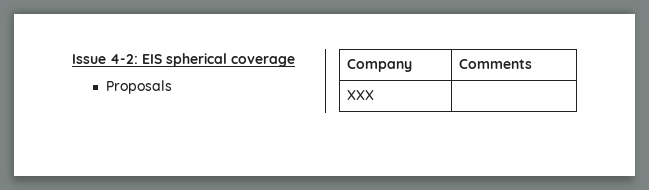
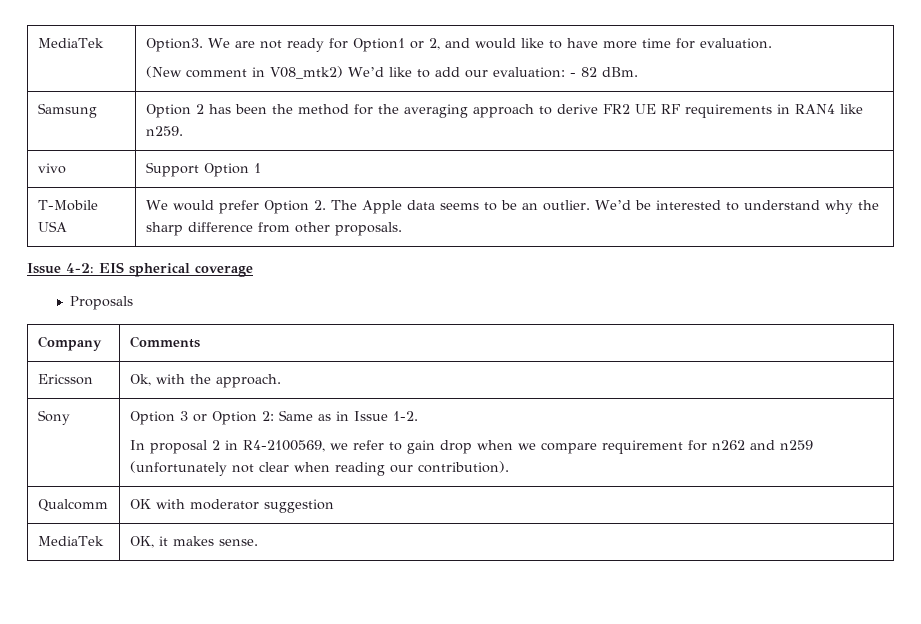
+ MediaTek | Option3. We are not ready for Option1 or 2, and would like to have more time for evaluation.
+ (New comment in V08_mtk2) We’d like to add our evaluation: - 82 dBm.
+ Samsung | Option 2 has been the method for the averaging approach to derive FR2 UE RF requirements in RAN4 like n259.
+ vivo | Support Option 1
+ T-Mobile USA | We would prefer Option 2. The Apple data seems to be an outlier. We’d be interested to understand why the sharp difference from other proposals.
- XXX |
+ Ericsson | Ok, with the approach.
+ Sony | Option 3 or Option 2: Same as in Issue 1-2.
+ In proposal 2 in R4-2100569, we refer to gain drop when we compare requirement for n262 and n259 (unfortunately not clear when reading our contribution).
+ Qualcomm | OK with moderator suggestion
+ MediaTek | OK, it makes sense.

